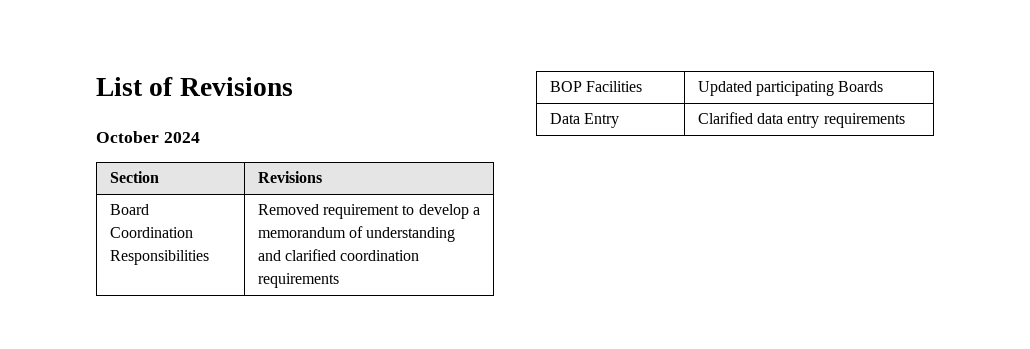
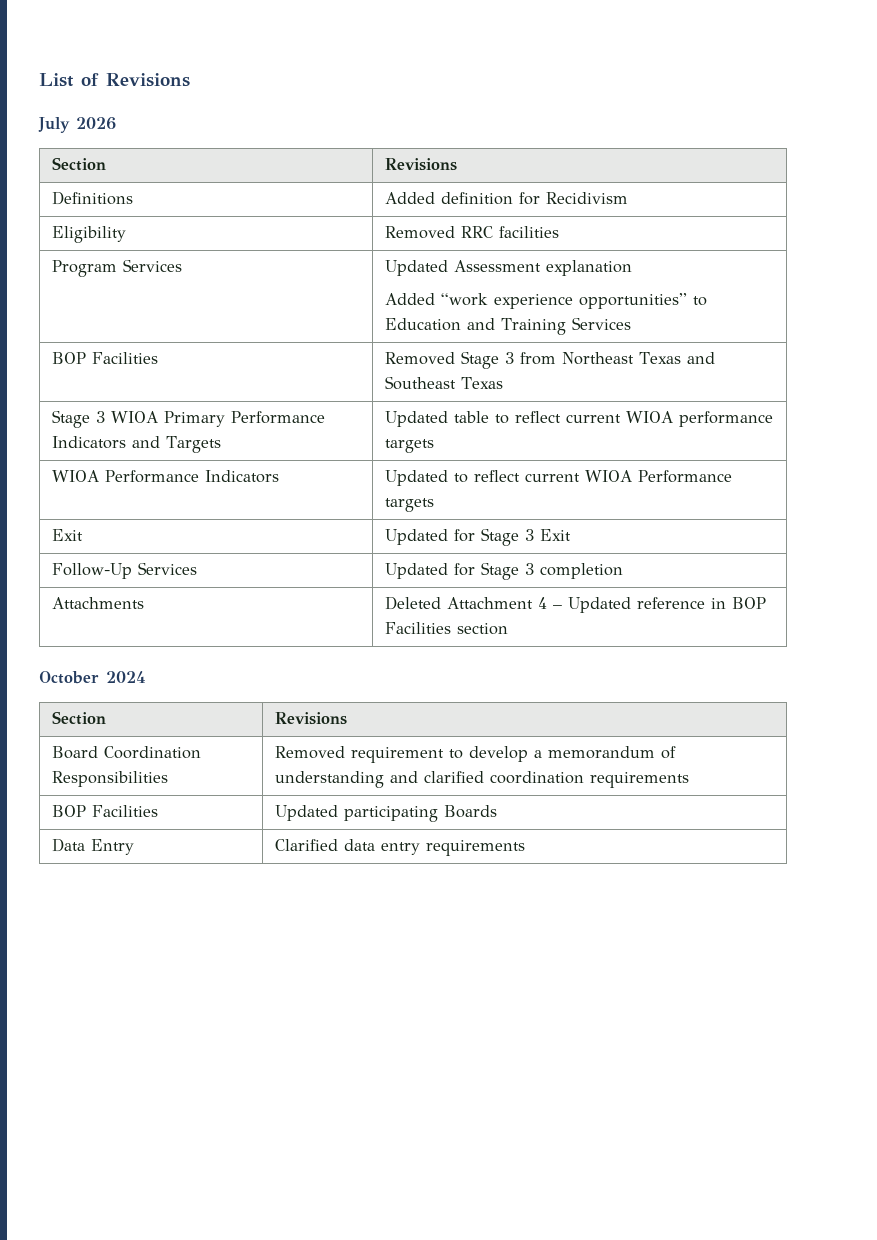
+ July 2026
+ Section | Revisions
+ Definitions | Added definition for Recidivism
+ Eligibility | Removed RRC facilities
+ Program Services | Updated Assessment explanation
+ Added “work experience opportunities” to Education and Training Services
+ BOP Facilities | Removed Stage 3 from Northeast Texas and Southeast Texas
+ Stage 3 WIOA Primary Performance Indicators and Targets | Updated table to reflect current WIOA performance targets
+ WIOA Performance Indicators | Updated to reflect current WIOA Performance targets
+ Exit | Updated for Stage 3 Exit
+ Follow-Up Services | Updated for Stage 3 completion
+ Attachments | Deleted Attachment 4 – Updated reference in BOP Facilities section

